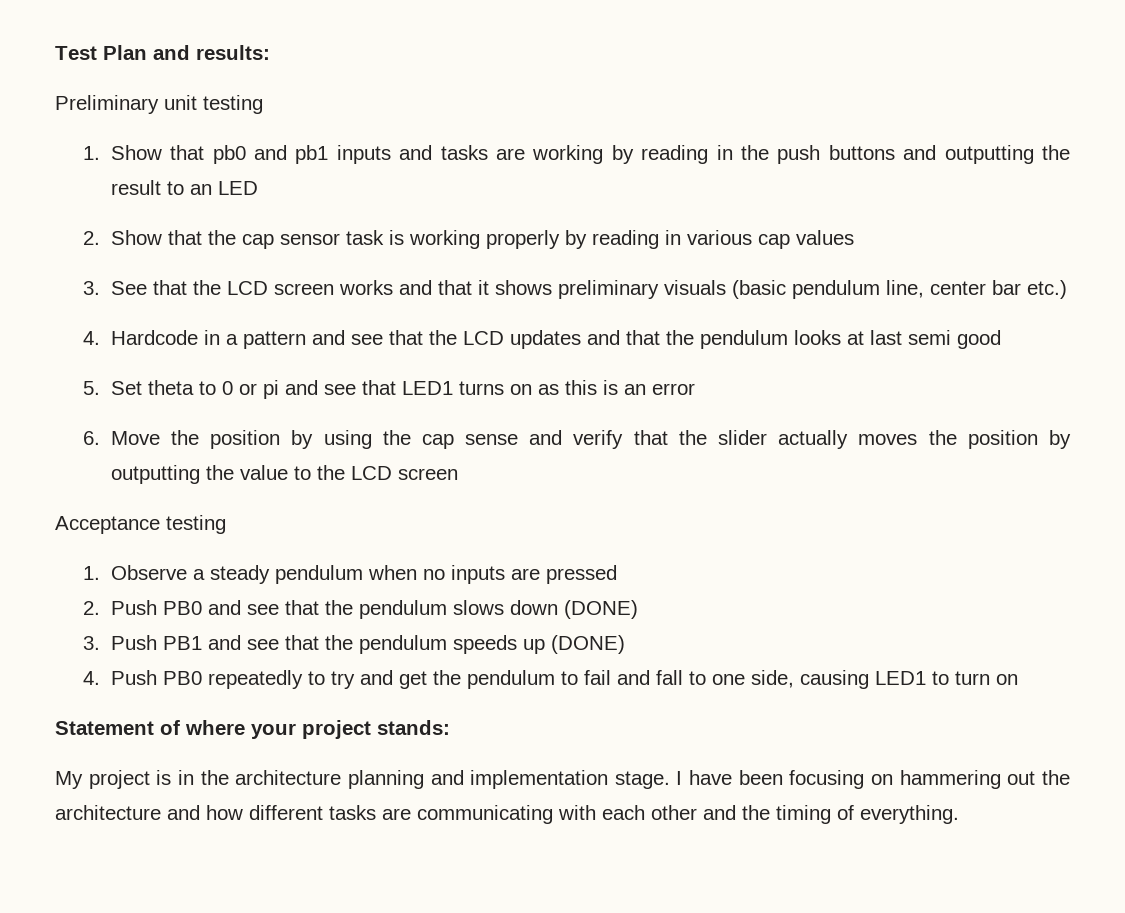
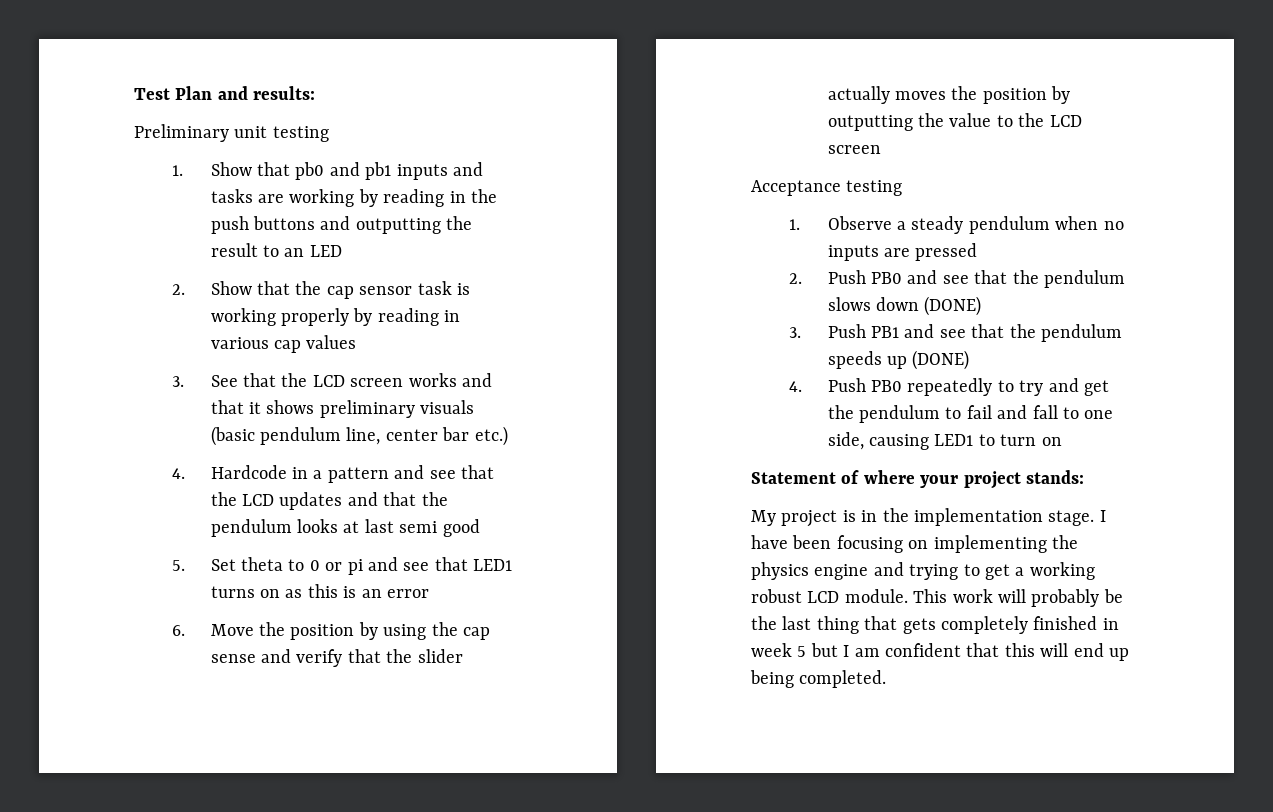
- My project is in the architecture planning and implementation stage.
+ My project is in the implementation stage.
- I have been focusing on hammering out the architecture and how different tasks are communicating with each other and the timing of everything.
+ I have been focusing on implementing the physics engine and trying to get a working robust LCD module. This work will probably be the last thing that gets completely finished in week 5 but I am confident that this will end up being completed.

